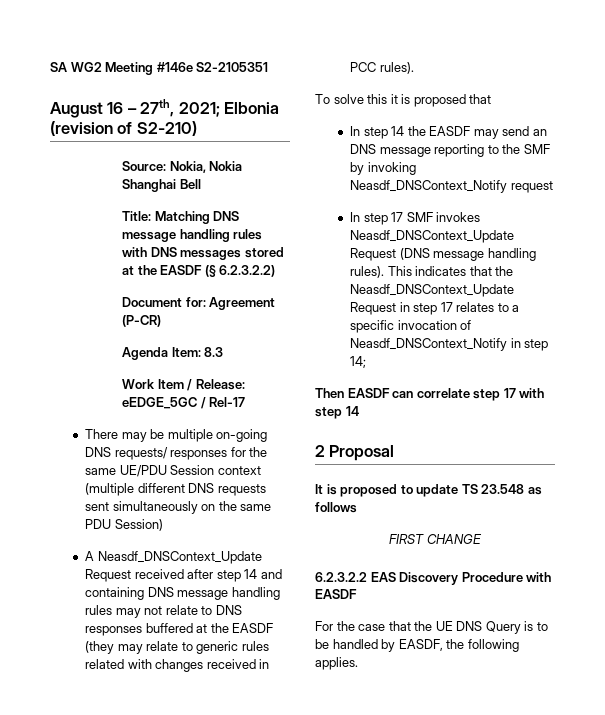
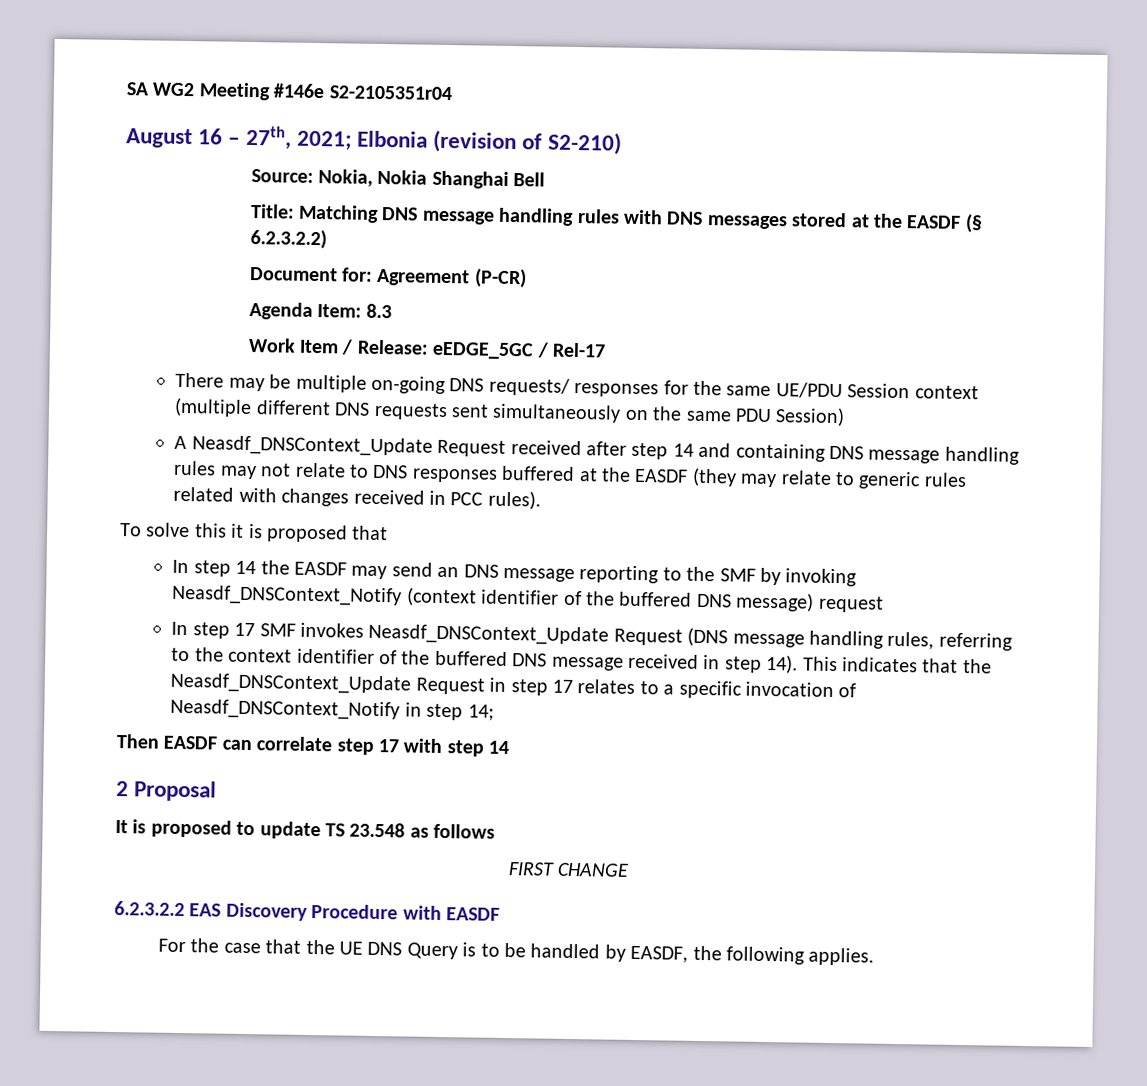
- SA WG2 Meeting #146e S2-2105351
+ SA WG2 Meeting #146e S2-2105351r04
- In step 14 the EASDF may send an DNS message reporting to the SMF by invoking Neasdf_DNSContext_Notify request
+ In step 14 the EASDF may send an DNS message reporting to the SMF by invoking Neasdf_DNSContext_Notify (context identifier of the buffered DNS message) request
- In step 17 SMF invokes Neasdf_DNSContext_Update Request (DNS message handling rules).
+ In step 17 SMF invokes Neasdf_DNSContext_Update Request (DNS message handling rules, referring to the context identifier of the buffered DNS message received in step 14).

